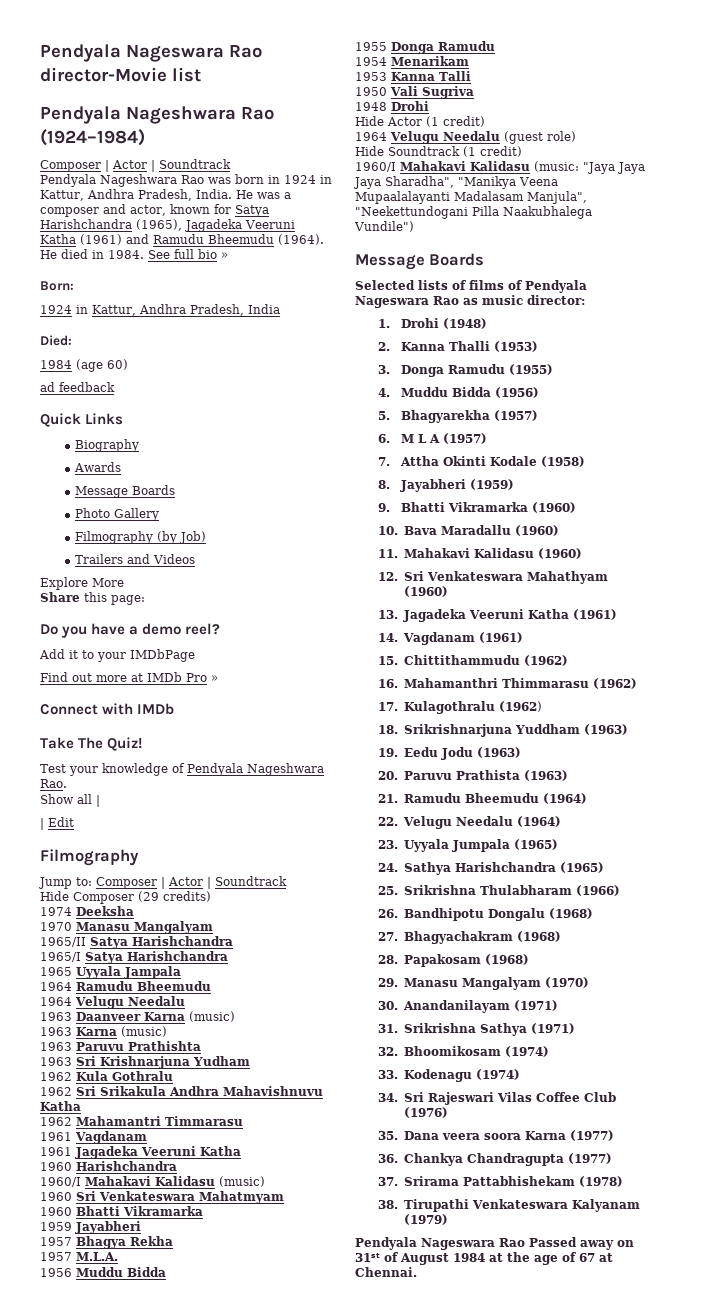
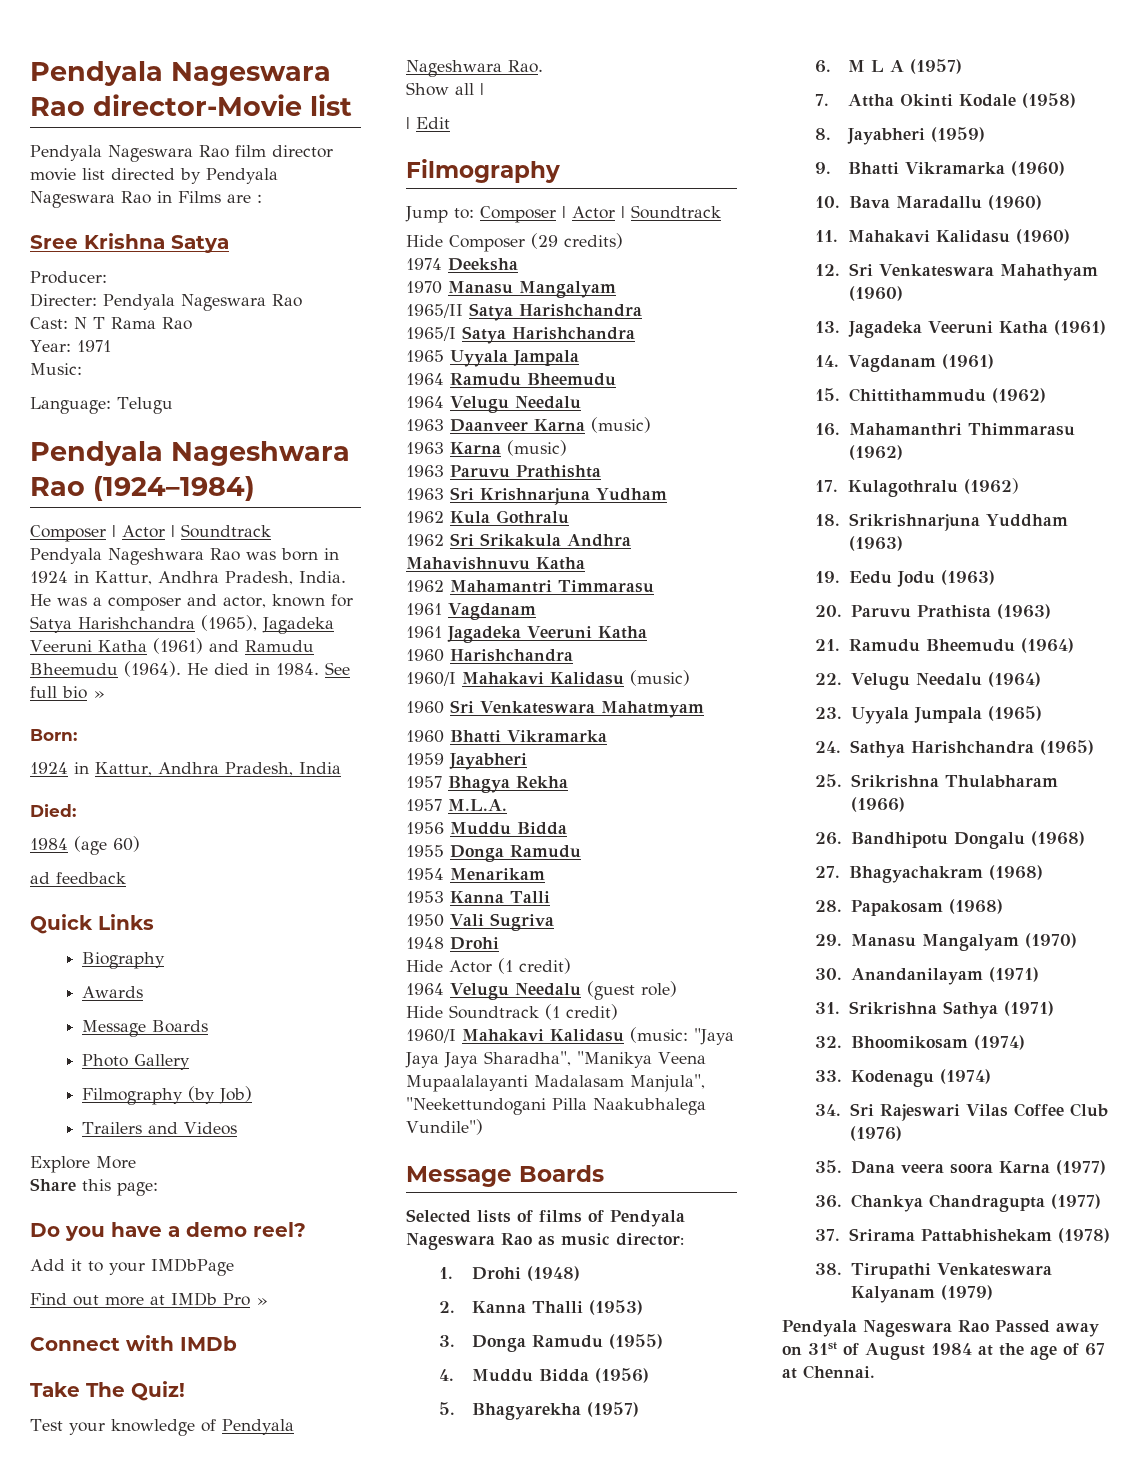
+ Pendyala Nageswara Rao film director movie list directed by Pendyala Nageswara Rao in Films are :
+ Sree Krishna Satya
+ Producer:
+ Directer: Pendyala Nageswara Rao
+ Cast: N T Rama Rao
+ Year: 1971
+ Music:
+ Language: Telugu

